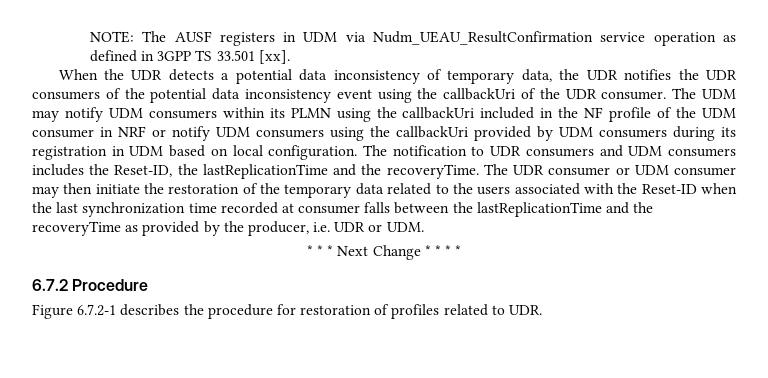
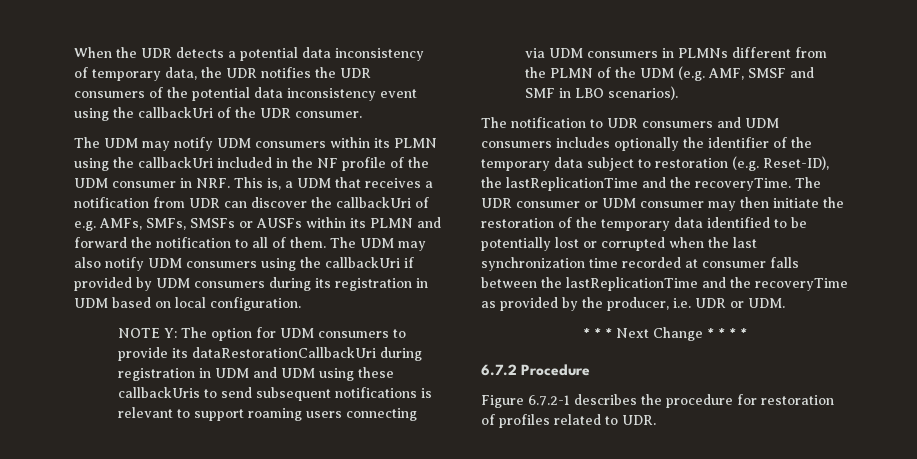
- NOTE: The AUSF registers in UDM via Nudm_UEAU_ResultConfirmation service operation as defined in 3GPP TS 33.501 [xx].
- When the UDR detects a potential data inconsistency of temporary data, the UDR notifies the UDR consumers of the potential data inconsistency event using the callbackUri of the UDR consumer. The UDM may notify UDM consumers within its PLMN using the callbackUri included in the NF profile of the UDM consumer in NRF or notify UDM consumers using the callbackUri provided by UDM consumers during its registration in UDM based on local configuration. The notification to UDR consumers and UDM consumers includes the Reset-ID, the lastReplicationTime and the recoveryTime.
+ When the UDR detects a potential data inconsistency of temporary data, the UDR notifies the UDR consumers of the potential data inconsistency event using the callbackUri of the UDR consumer.
+ The UDM may notify UDM consumers within its PLMN using the callbackUri included in the NF profile of the UDM consumer in NRF. This is, a UDM that receives a notification from UDR can discover the callbackUri of e.g. AMFs, SMFs, SMSFs or AUSFs within its PLMN and forward the notification to all of them. The UDM may also notify UDM consumers using the callbackUri if provided by UDM consumers during its registration in UDM based on local configuration.
+ NOTE Y: The option for UDM consumers to provide its dataRestorationCallbackUri during registration in UDM and UDM using these callbackUris to send subsequent notifications is relevant to support roaming users connecting via UDM consumers in PLMNs different from the PLMN of the UDM (e.g. AMF, SMSF and SMF in LBO scenarios).
+ The notification to UDR consumers and UDM consumers includes optionally the identifier of the temporary data subject to restoration (e.g. Reset-ID), the lastReplicationTime and the recoveryTime.
- The UDR consumer or UDM consumer may then initiate the restoration of the temporary data related to the users associated with the Reset-ID when the last synchronization time recorded at consumer falls between the lastReplicationTime and the recoveryTime as provided by the producer, i.e. UDR or UDM.
+ The UDR consumer or UDM consumer may then initiate the restoration of the temporary data identified to be potentially lost or corrupted when the last synchronization time recorded at consumer falls between the lastReplicationTime and the recoveryTime as provided by the producer, i.e. UDR or UDM.

